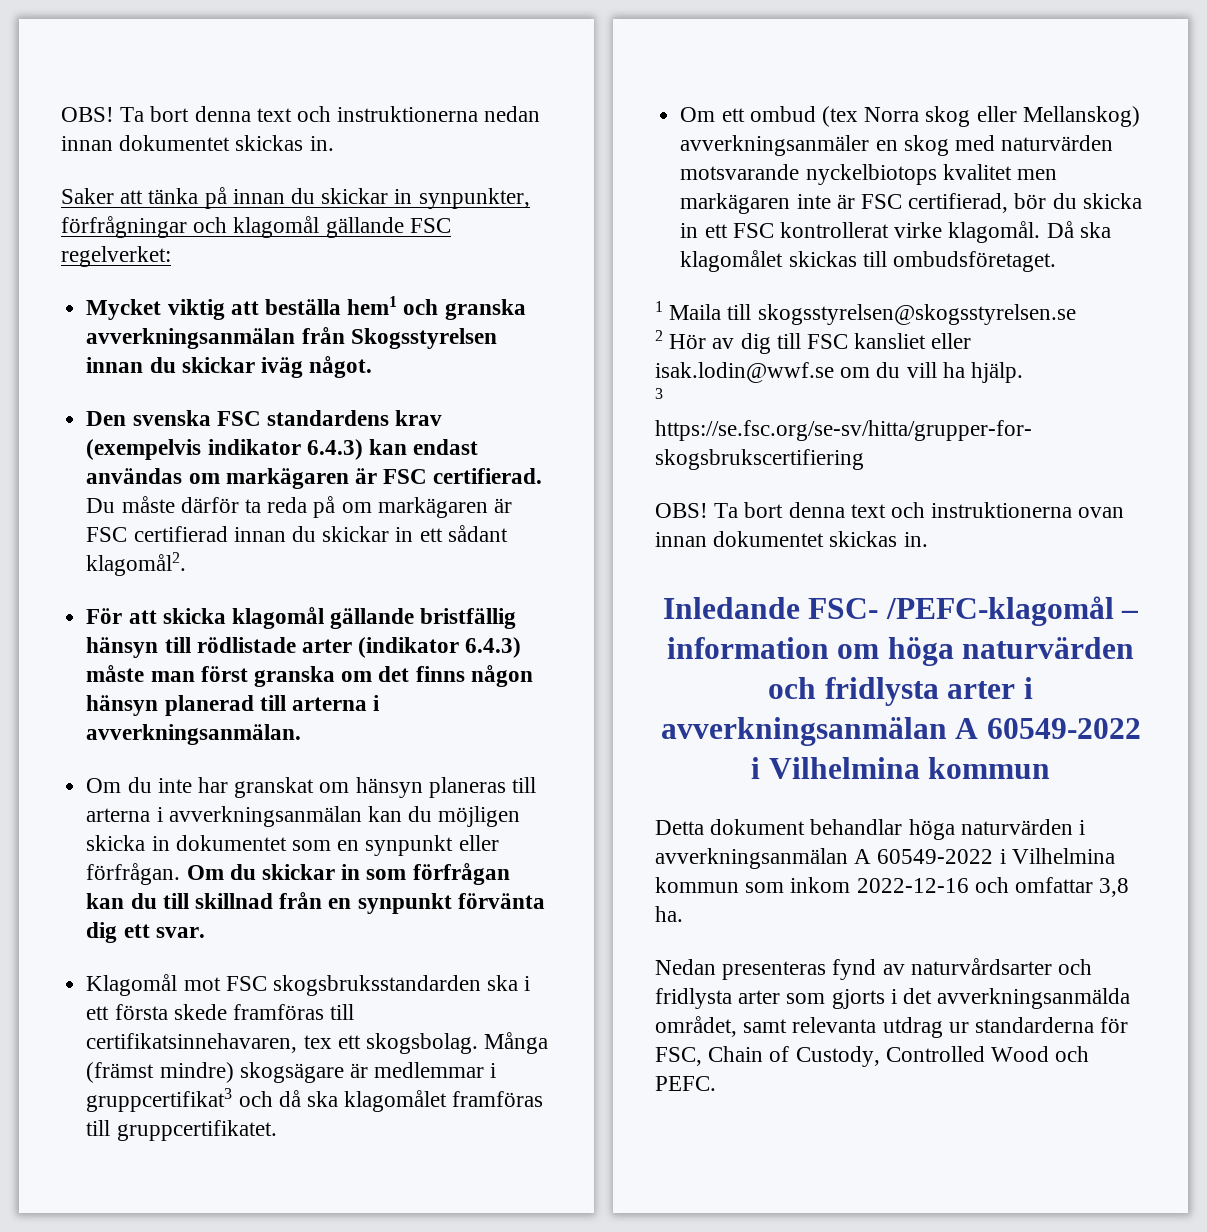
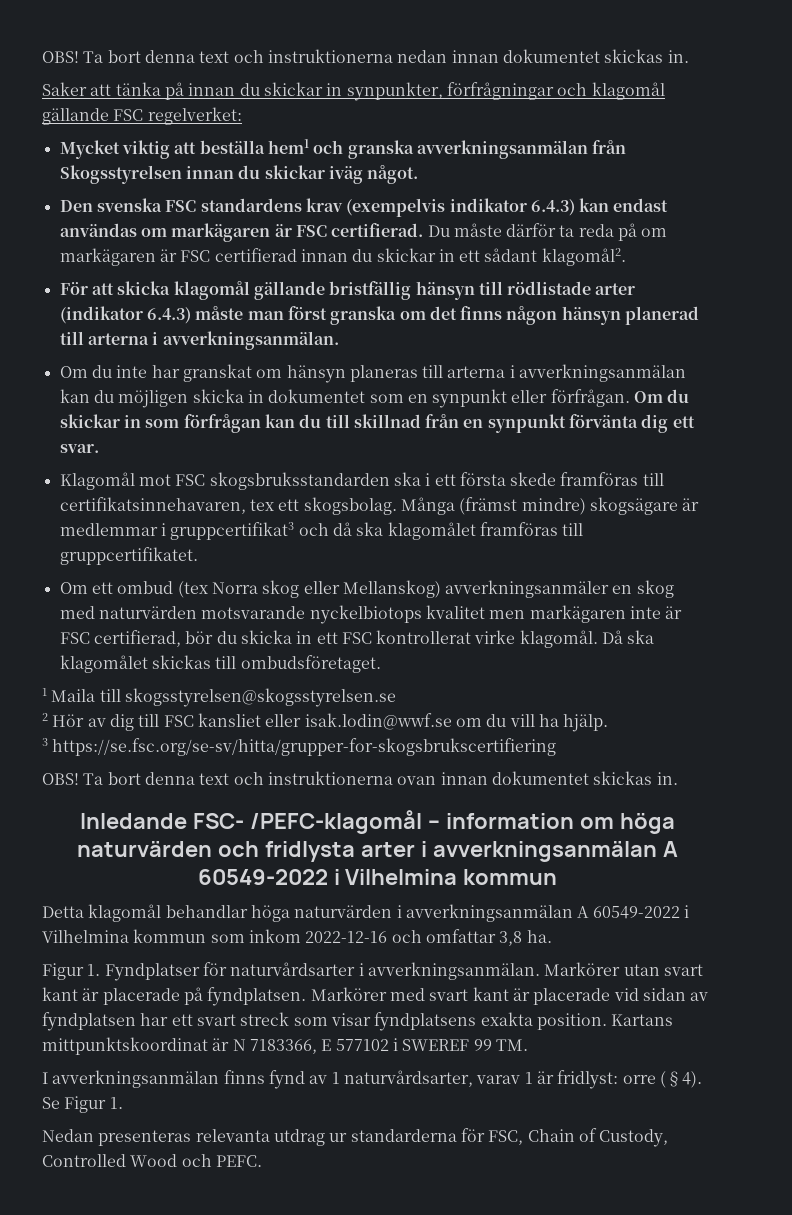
- Detta dokument behandlar höga naturvärden i avverkningsanmälan A 60549-2022 i Vilhelmina kommun som inkom 2022-12-16 och omfattar 3,8 ha.
+ Detta klagomål behandlar höga naturvärden i avverkningsanmälan A 60549-2022 i Vilhelmina kommun som inkom 2022-12-16 och omfattar 3,8 ha.
- Nedan presenteras fynd av naturvårdsarter och fridlysta arter som gjorts i det avverkningsanmälda området, samt relevanta utdrag ur standarderna för FSC, Chain of Custody, Controlled Wood och PEFC.
+ Figur 1. Fyndplatser för naturvårdsarter i avverkningsanmälan. Markörer utan svart kant är placerade på fyndplatsen. Markörer med svart kant är placerade vid sidan av fyndplatsen har ett svart streck som visar fyndplatsens exakta position. Kartans mittpunktskoordinat är N 7183366, E 577102 i SWEREF 99 TM.
+ I avverkningsanmälan finns fynd av 1 naturvårdsarter, varav 1 är fridlyst: orre (§4). Se Figur 1.
+ Nedan presenteras relevanta utdrag ur standarderna för FSC, Chain of Custody, Controlled Wood och PEFC.

